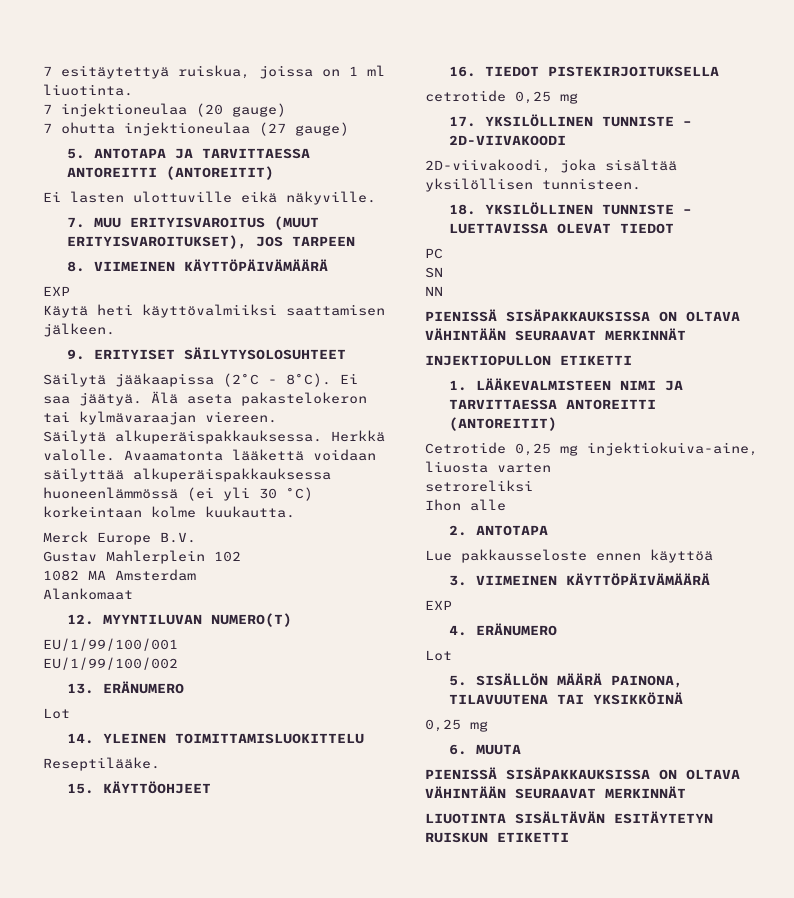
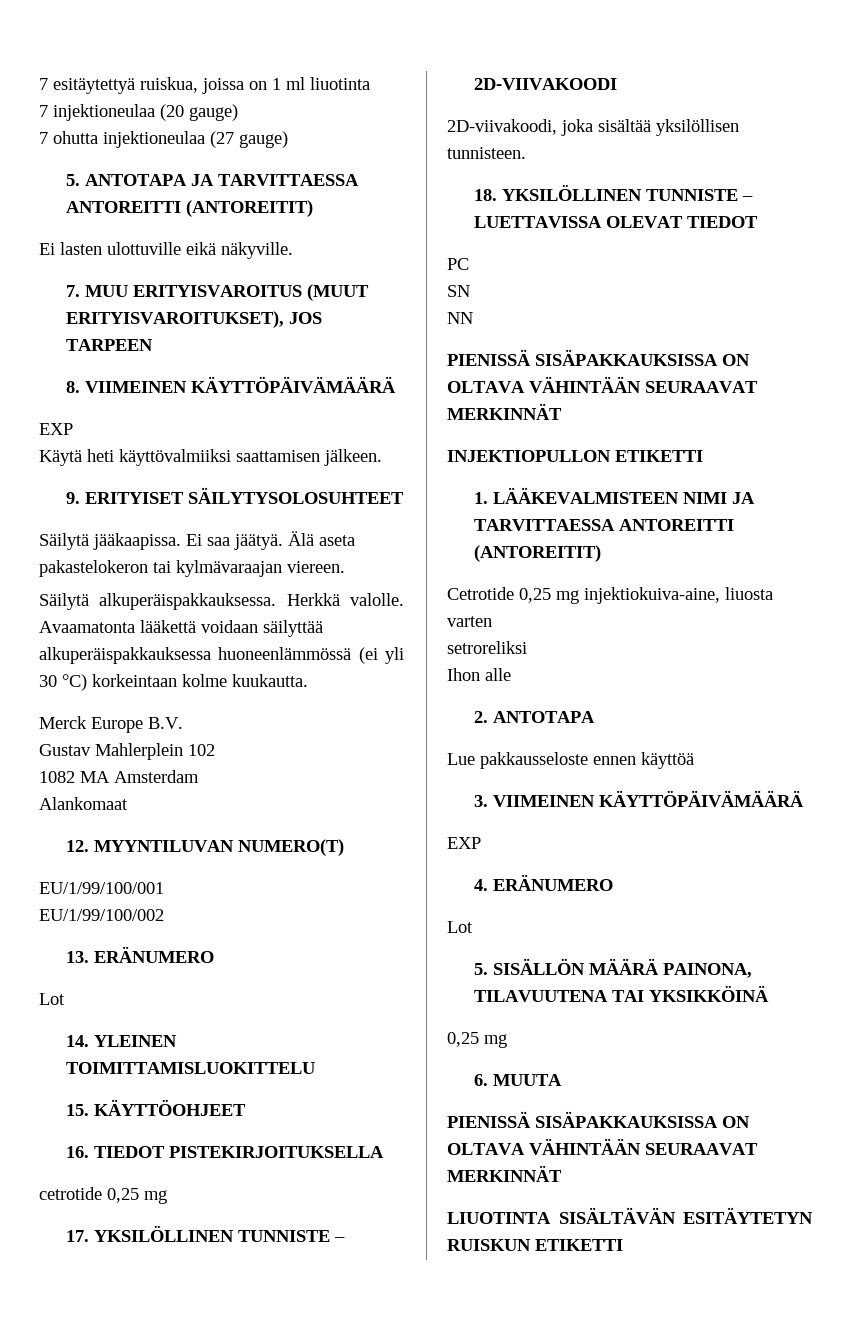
- 7 esitäytettyä ruiskua, joissa on 1 ml liuotinta.
+ 7 esitäytettyä ruiskua, joissa on 1 ml liuotinta
- Säilytä jääkaapissa (2°C - 8°C).
+ Säilytä jääkaapissa.
- Reseptilääke.

